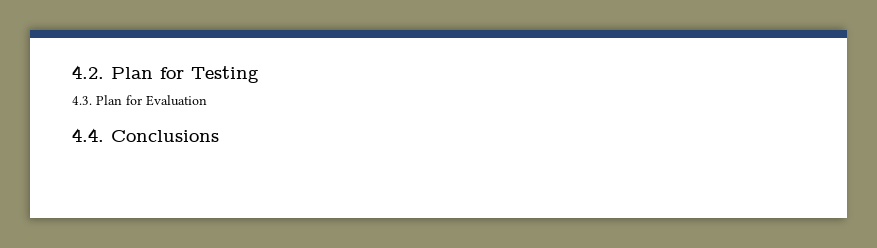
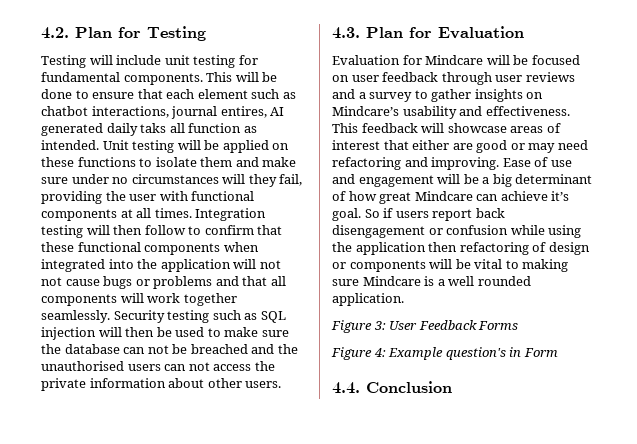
+ Testing will include unit testing for fundamental components. This will be done to ensure that each element such as chatbot interactions, journal entires, AI generated daily taks all function as intended. Unit testing will be applied on these functions to isolate them and make sure under no circumstances will they fail, providing the user with functional components at all times. Integration testing will then follow to confirm that these functional components when integrated into the application will not not cause bugs or problems and that all components will work together seamlessly. Security testing such as SQL injection will then be used to make sure the database can not be breached and the unauthorised users can not access the private information about other users.
  4.3. Plan for Evaluation
+ Evaluation for Mindcare will be focused on user feedback through user reviews and a survey to gather insights on Mindcare’s usability and effectiveness. This feedback will showcase areas of interest that either are good or may need refactoring and improving. Ease of use and engagement will be a big determinant of how great Mindcare can achieve it’s goal. So if users report back disengagement or confusion while using the application then refactoring of design or components will be vital to making sure Mindcare is a well rounded application.
+ Figure 3: User Feedback Forms
+ Figure 4: Example question's in Form
- 4.4. Conclusions
+ 4.4. Conclusion

